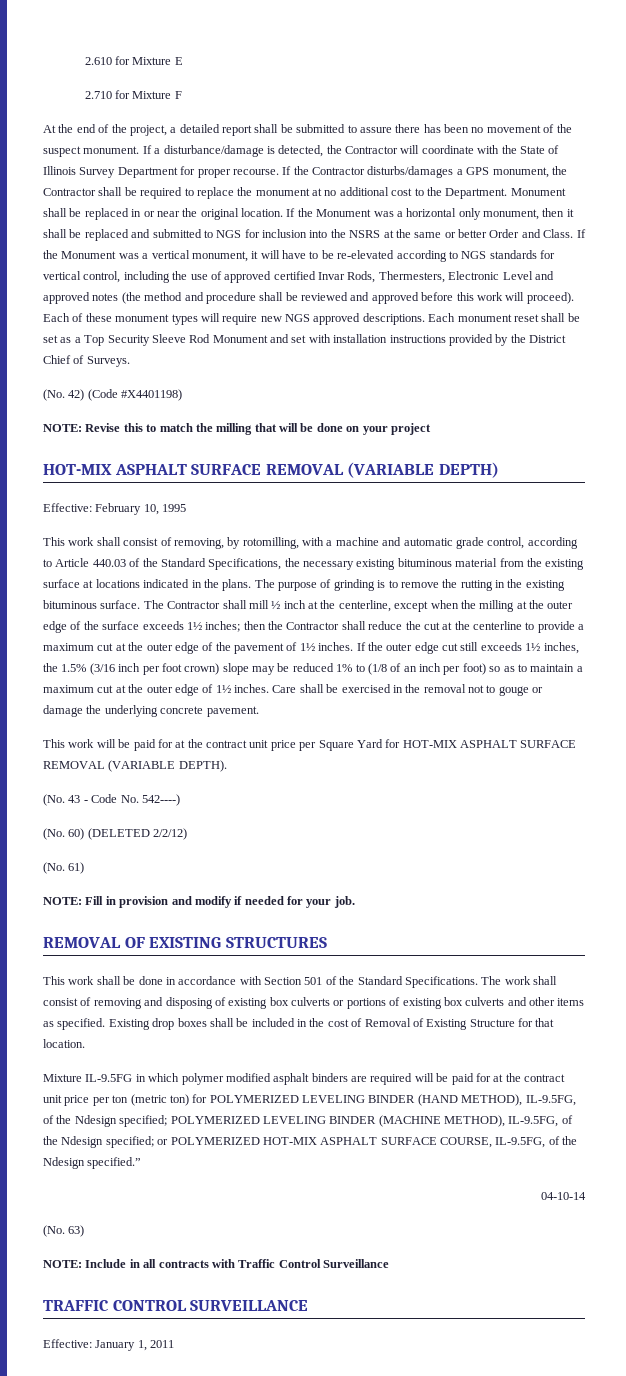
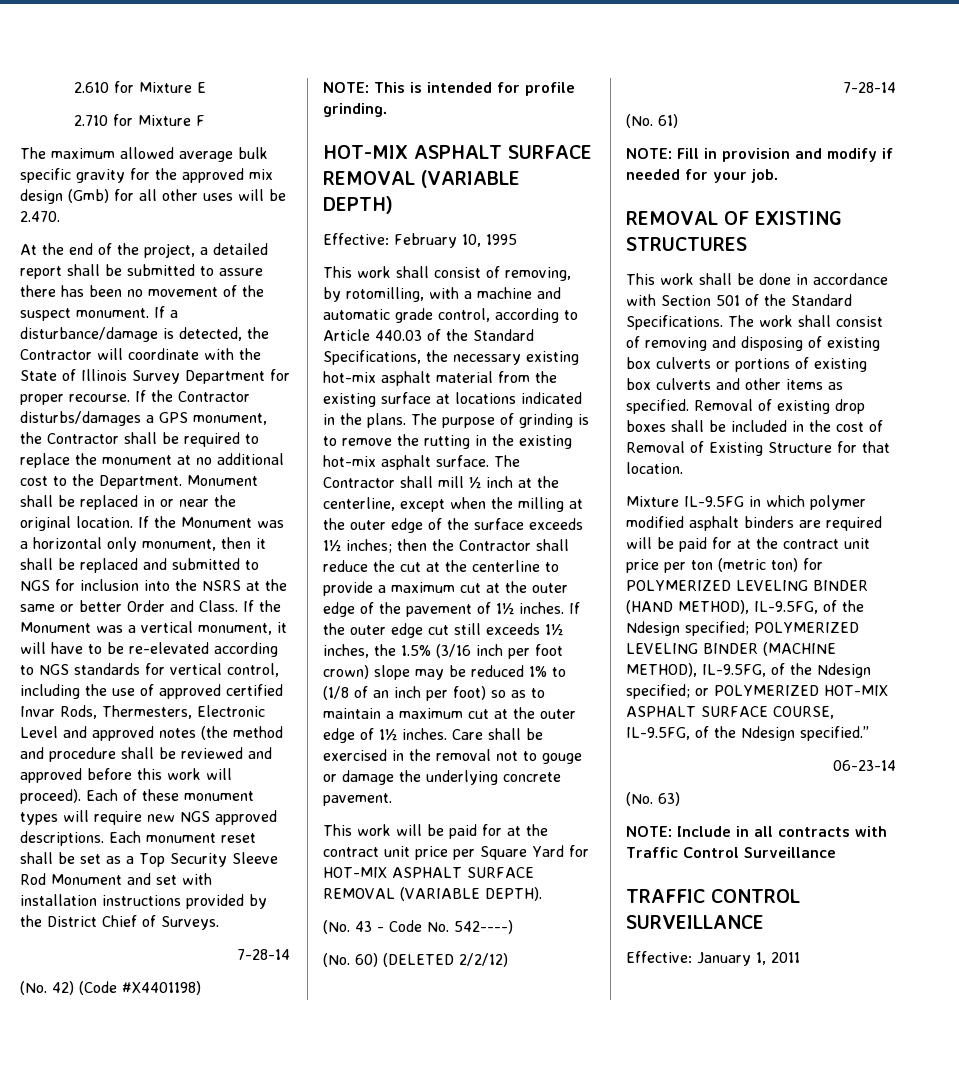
+ The maximum allowed average bulk specific gravity for the approved mix design (Gmb) for all other uses will be 2.470.
  Each monument reset shall be set as a Top Security Sleeve Rod Monument and set with installation instructions provided by the District Chief of Surveys.
+ 7-28-14
- NOTE: Revise this to match the milling that will be done on your project
+ NOTE: This is intended for profile grinding.
- This work shall consist of removing, by rotomilling, with a machine and automatic grade control, according to Article 440.03 of the Standard Specifications, the necessary existing bituminous material from the existing surface at locations indicated in the plans.
+ This work shall consist of removing, by rotomilling, with a machine and automatic grade control, according to Article 440.03 of the Standard Specifications, the necessary existing hot-mix asphalt material from the existing surface at locations indicated in the plans.
- The purpose of grinding is to remove the rutting in the existing bituminous surface.
+ The purpose of grinding is to remove the rutting in the existing hot-mix asphalt surface.
  (No. 60) (DELETED 2/2/12)
+ 7-28-14
- Existing drop boxes shall be included in the cost of Removal of Existing Structure for that location.
+ Removal of existing drop boxes shall be included in the cost of Removal of Existing Structure for that location.
- 04-10-14
+ 06-23-14

